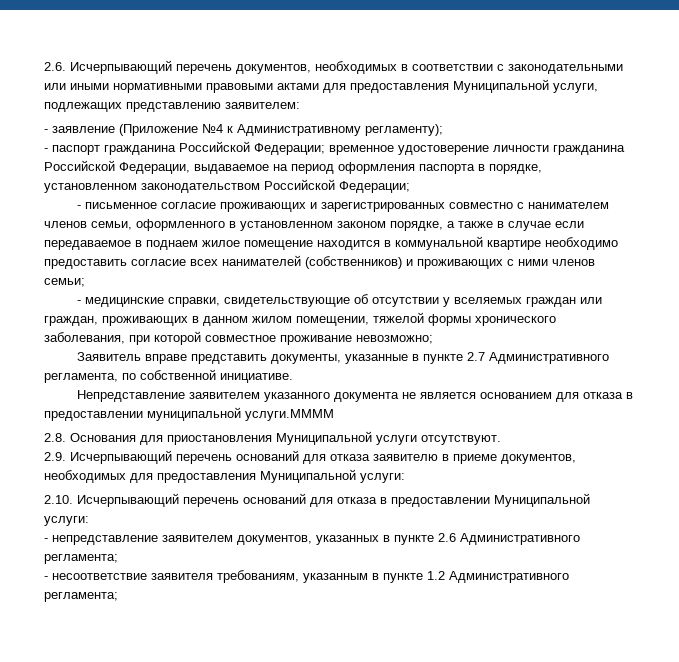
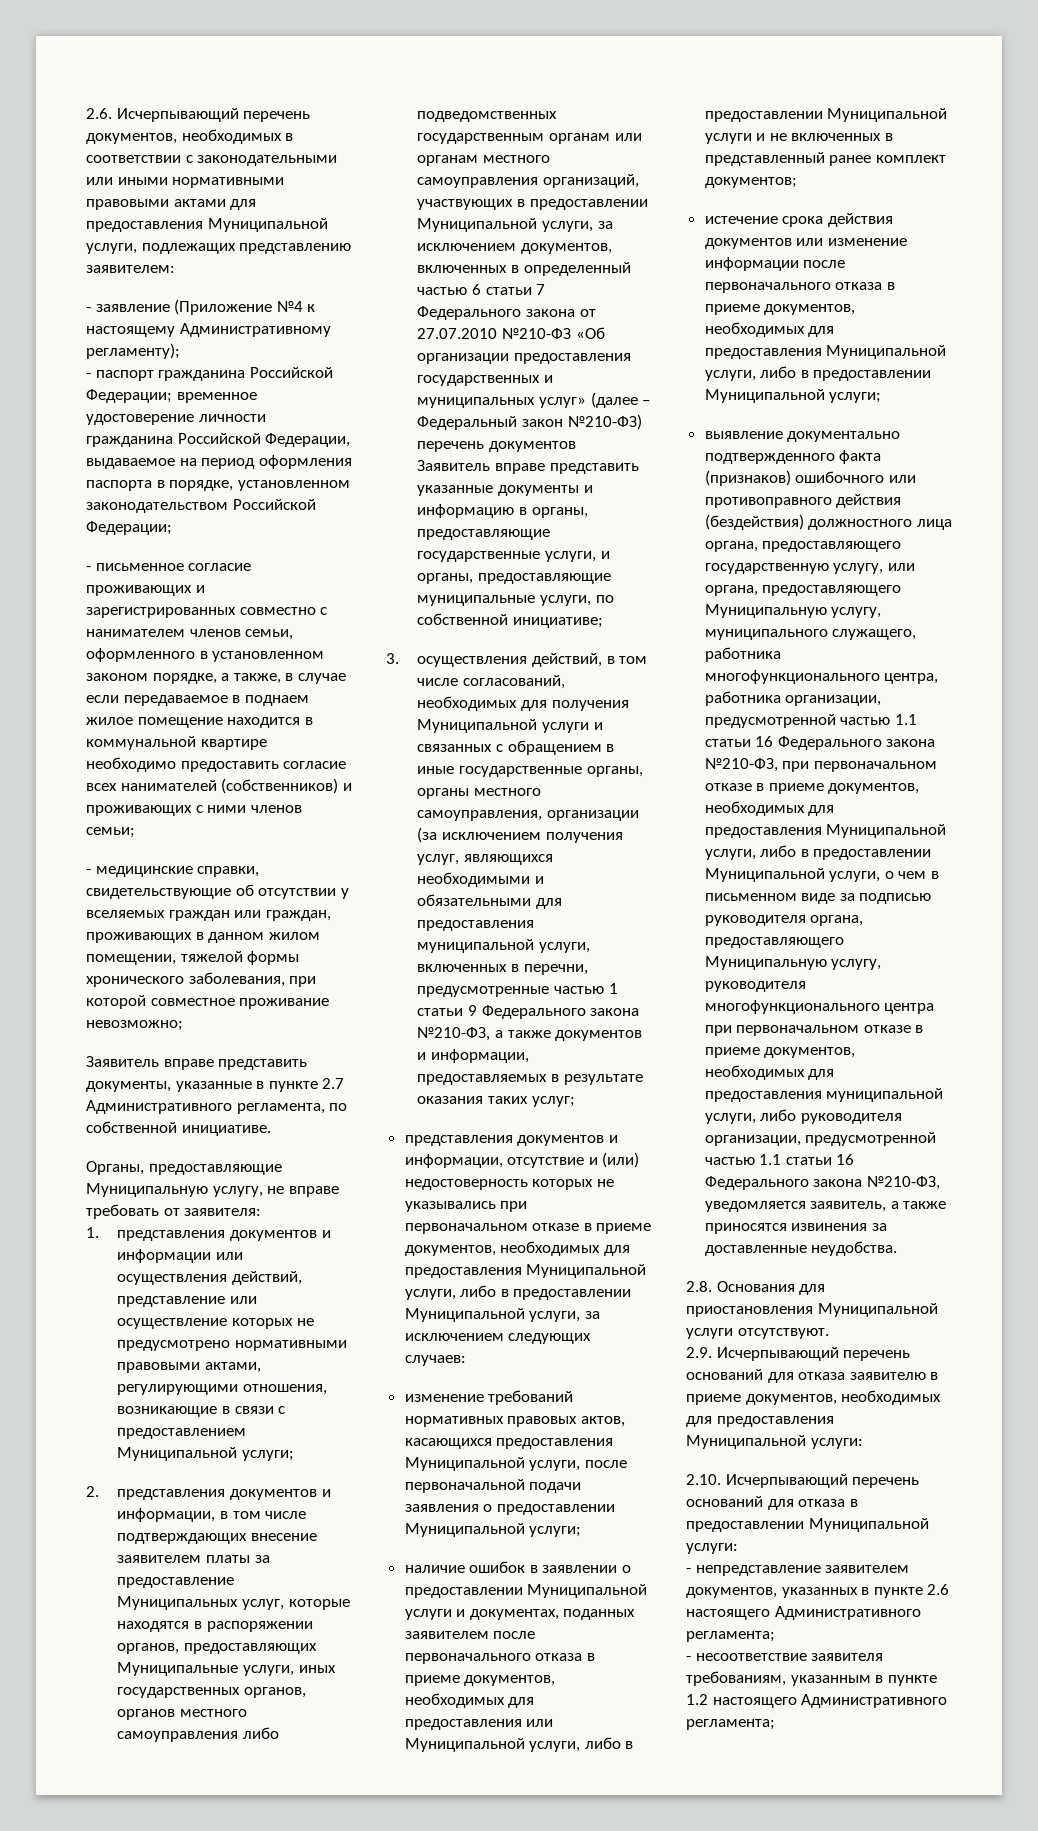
- - заявление (Приложение №4 к Административному регламенту);
+ - заявление (Приложение №4 к настоящему Административному регламенту);
- - письменное согласие проживающих и зарегистрированных совместно с нанимателем членов семьи, оформленного в установленном законом порядке, а также в случае если передаваемое в поднаем жилое помещение находится в коммунальной квартире необходимо предоставить согласие всех нанимателей (собственников) и проживающих с ними членов семьи;
+ - письменное согласие проживающих и зарегистрированных совместно с нанимателем членов семьи, оформленного в установленном законом порядке, а также, в случае если передаваемое в поднаем жилое помещение находится в коммунальной квартире необходимо предоставить согласие всех нанимателей (собственников) и проживающих с ними членов семьи;
- Непредставление заявителем указанного документа не является основанием для отказа в предоставлении муниципальной услуги.ММММ
+ Органы, предоставляющие Муниципальную услугу, не вправе требовать от заявителя:
+ 1. представления документов и информации или осуществления действий, представление или осуществление которых не предусмотрено нормативными правовыми актами, регулирующими отношения, возникающие в связи с предоставлением Муниципальной услуги;
+ 2. представления документов и информации, в том числе подтверждающих внесение заявителем платы за предоставление Муниципальных услуг, которые находятся в распоряжении органов, предоставляющих Муниципальные услуги, иных государственных органов, органов местного самоуправления либо подведомственных государственным органам или органам местного самоуправления организаций, участвующих в предоставлении Муниципальной услуги, за исключением документов, включенных в определенный частью 6 статьи 7 Федерального закона от 27.07.2010 №210-ФЗ «Об организации предоставления государственных и муниципальных услуг» (далее – Федеральный закон №210-ФЗ) перечень документов Заявитель вправе представить указанные документы и информацию в органы, предоставляющие государственные услуги, и органы, предоставляющие муниципальные услуги, по собственной инициативе;
+ 3. осуществления действий, в том числе согласований, необходимых для получения Муниципальной услуги и связанных с обращением в иные государственные органы, органы местного самоуправления, организации (за исключением получения услуг, являющихся необходимыми и обязательными для предоставления муниципальной услуги, включенных в перечни, предусмотренные частью 1 статьи 9 Федерального закона №210-ФЗ, а также документов и информации, предоставляемых в результате оказания таких услуг;
+ представления документов и информации, отсутствие и (или) недостоверность которых не указывались при первоначальном отказе в приеме документов, необходимых для предоставления Муниципальной услуги, либо в предоставлении Муниципальной услуги, за исключением следующих случаев:
+ изменение требований нормативных правовых актов, касающихся предоставления Муниципальной услуги, после первоначальной подачи заявления о предоставлении Муниципальной услуги;
+ наличие ошибок в заявлении о предоставлении Муниципальной услуги и документах, поданных заявителем после первоначального отказа в приеме документов, необходимых для предоставления или Муниципальной услуги, либо в предоставлении Муниципальной услуги и не включенных в представленный ранее комплект документов;
+ истечение срока действия документов или изменение информации после первоначального отказа в приеме документов, необходимых для предоставления Муниципальной услуги, либо в предоставлении Муниципальной услуги;
+ выявление документально подтвержденного факта (признаков) ошибочного или противоправного действия (бездействия) должностного лица органа, предоставляющего государственную услугу, или органа, предоставляющего Муниципальную услугу, муниципального служащего, работника многофункционального центра, работника организации, предусмотренной частью 1.1 статьи 16 Федерального закона №210-ФЗ, при первоначальном отказе в приеме документов, необходимых для предоставления Муниципальной услуги, либо в предоставлении Муниципальной услуги, о чем в письменном виде за подписью руководителя органа, предоставляющего Муниципальную услугу, руководителя многофункционального центра при первоначальном отказе в приеме документов, необходимых для предоставления муниципальной услуги, либо руководителя организации, предусмотренной частью 1.1 статьи 16 Федерального закона №210-ФЗ, уведомляется заявитель, а также приносятся извинения за доставленные неудобства.
- - непредставление заявителем документов, указанных в пункте 2.6 Административного регламента;
+ - непредставление заявителем документов, указанных в пункте 2.6 настоящего Административного регламента;
- - несоответствие заявителя требованиям, указанным в пункте 1.2 Административного регламента;
+ - несоответствие заявителя требованиям, указанным в пункте 1.2 настоящего Административного регламента;

